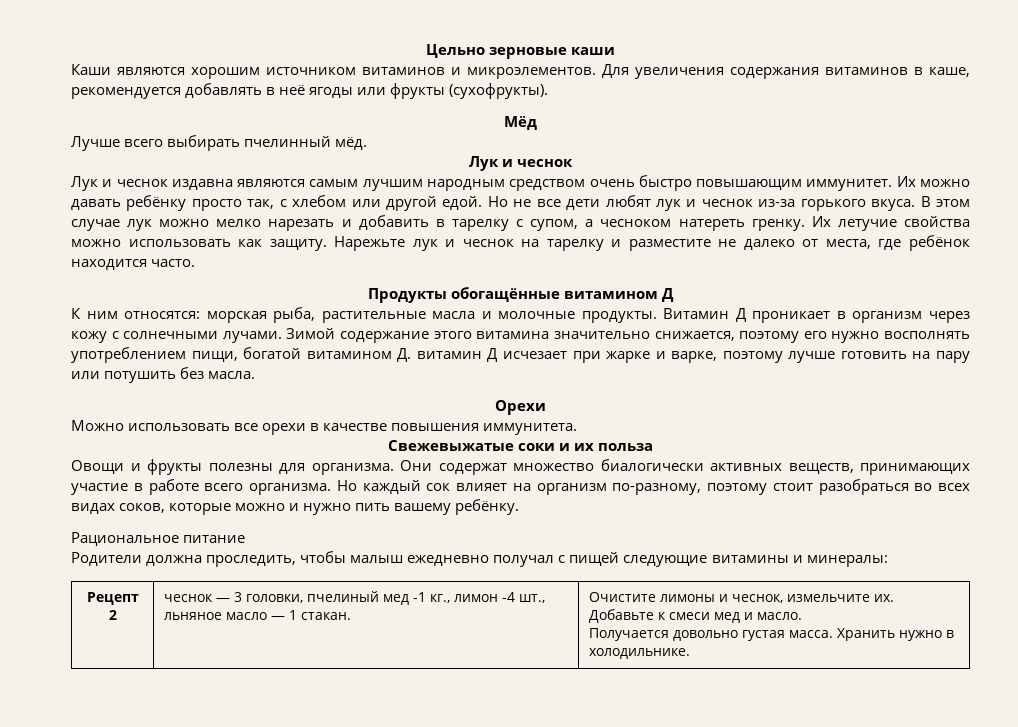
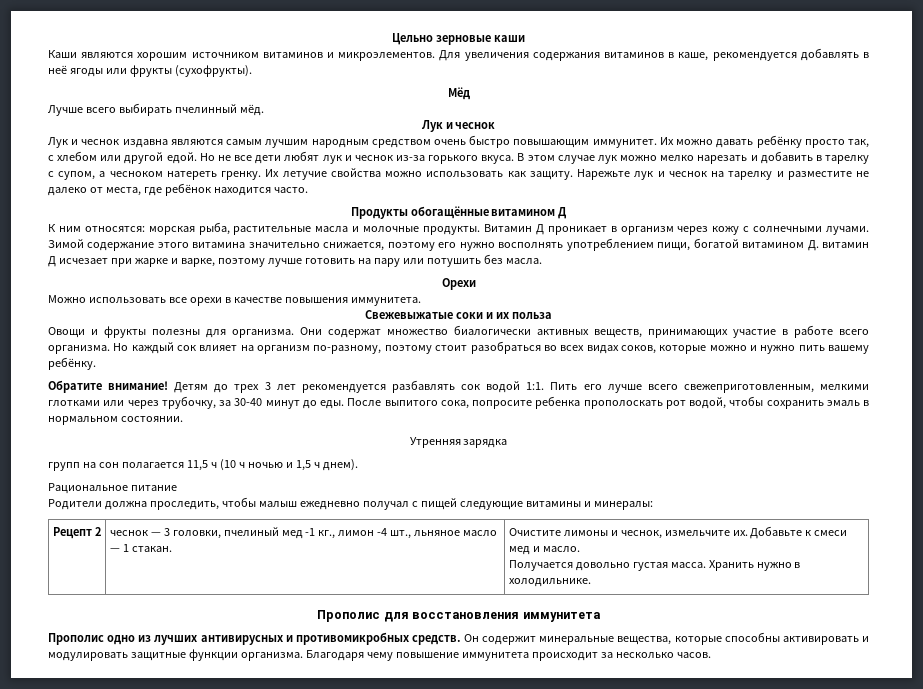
+ Обратите внимание! Детям до трех 3 лет рекомендуется разбавлять сок водой 1:1. Пить его лучше всего свежеприготовленным, мелкими глотками или через трубочку, за 30-40 минут до еды. После выпитого сока, попросите ребенка прополоскать рот водой, чтобы сохранить эмаль в нормальном состоянии.
+ Утренняя зарядка
+ групп на сон полагается 11,5 ч (10 ч ночью и 1,5 ч днем).
+ Прополис для восстановления иммунитета
+ Прополис одно из лучших антивирусных и противомикробных средств. Он содержит минеральные вещества, которые способны активировать и модулировать защитные функции организма. Благодаря чему повышение иммунитета происходит за несколько часов.

